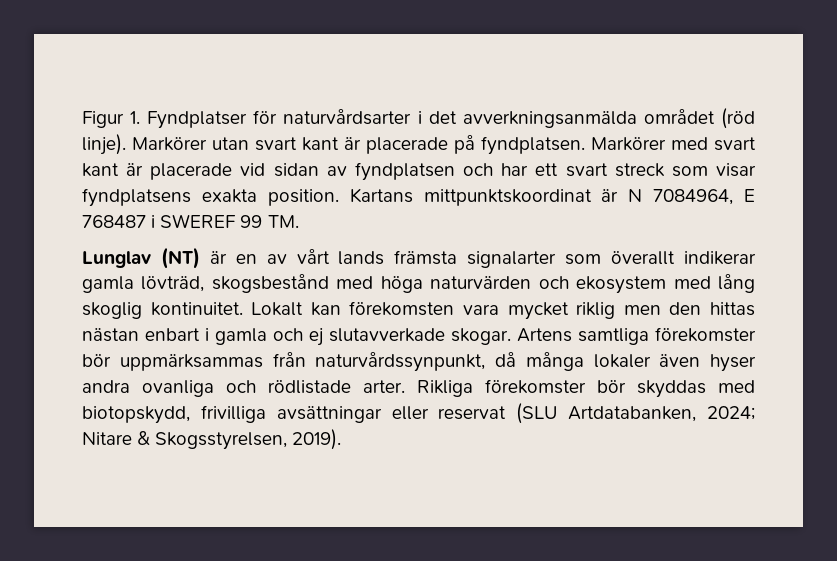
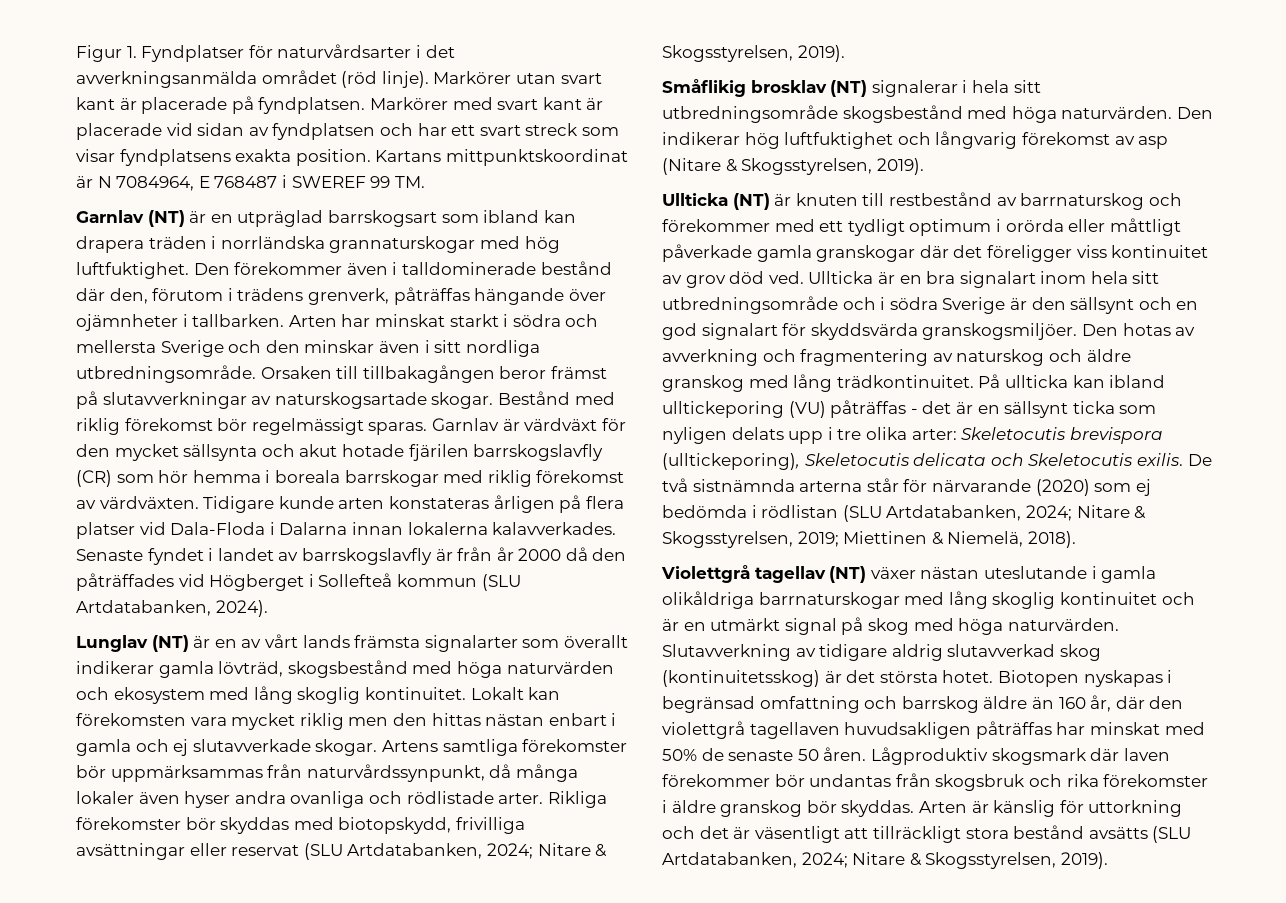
+ Garnlav (NT) är en utpräglad barrskogsart som ibland kan drapera träden i norrländska grannaturskogar med hög luftfuktighet. Den förekommer även i talldominerade bestånd där den, förutom i trädens grenverk, påträffas hängande över ojämnheter i tallbarken. Arten har minskat starkt i södra och mellersta Sverige och den minskar även i sitt nordliga utbredningsområde. Orsaken till tillbakagången beror främst på slutavverkningar av naturskogsartade skogar. Bestånd med riklig förekomst bör regelmässigt sparas. Garnlav är värdväxt för den mycket sällsynta och akut hotade fjärilen barrskogslavfly (CR) som hör hemma i boreala barrskogar med riklig förekomst av värdväxten. Tidigare kunde arten konstateras årligen på flera platser vid Dala-Floda i Dalarna innan lokalerna kalavverkades. Senaste fyndet i landet av barrskogslavfly är från år 2000 då den påträffades vid Högberget i Sollefteå kommun (SLU Artdatabanken, 2024).
+ Småflikig brosklav (NT) signalerar i hela sitt utbredningsområde skogsbestånd med höga naturvärden. Den indikerar hög luftfuktighet och långvarig förekomst av asp (Nitare & Skogsstyrelsen, 2019).
+ Ullticka (NT) är knuten till restbestånd av barrnaturskog och förekommer med ett tydligt optimum i orörda eller måttligt påverkade gamla granskogar där det föreligger viss kontinuitet av grov död ved. Ullticka är en bra signalart inom hela sitt utbredningsområde och i södra Sverige är den sällsynt och en god signalart för skyddsvärda granskogsmiljöer. Den hotas av avverkning och fragmentering av naturskog och äldre granskog med lång trädkontinuitet. På ullticka kan ibland ulltickeporing (VU) påträffas - det är en sällsynt ticka som nyligen delats upp i tre olika arter: Skeletocutis brevispora (ulltickeporing), Skeletocutis delicata och Skeletocutis exilis. De två sistnämnda arterna står för närvarande (2020) som ej bedömda i rödlistan (SLU Artdatabanken, 2024; Nitare & Skogsstyrelsen, 2019; Miettinen & Niemelä, 2018).
+ Violettgrå tagellav (NT) växer nästan uteslutande i gamla olikåldriga barrnaturskogar med lång skoglig kontinuitet och är en utmärkt signal på skog med höga naturvärden. Slutavverkning av tidigare aldrig slutavverkad skog (kontinuitetsskog) är det största hotet. Biotopen nyskapas i begränsad omfattning och barrskog äldre än 160 år, där den violettgrå tagellaven huvudsakligen påträffas har minskat med 50% de senaste 50 åren. Lågproduktiv skogsmark där laven förekommer bör undantas från skogsbruk och rika förekomster i äldre granskog bör skyddas. Arten är känslig för uttorkning och det är väsentligt att tillräckligt stora bestånd avsätts (SLU Artdatabanken, 2024; Nitare & Skogsstyrelsen, 2019).

